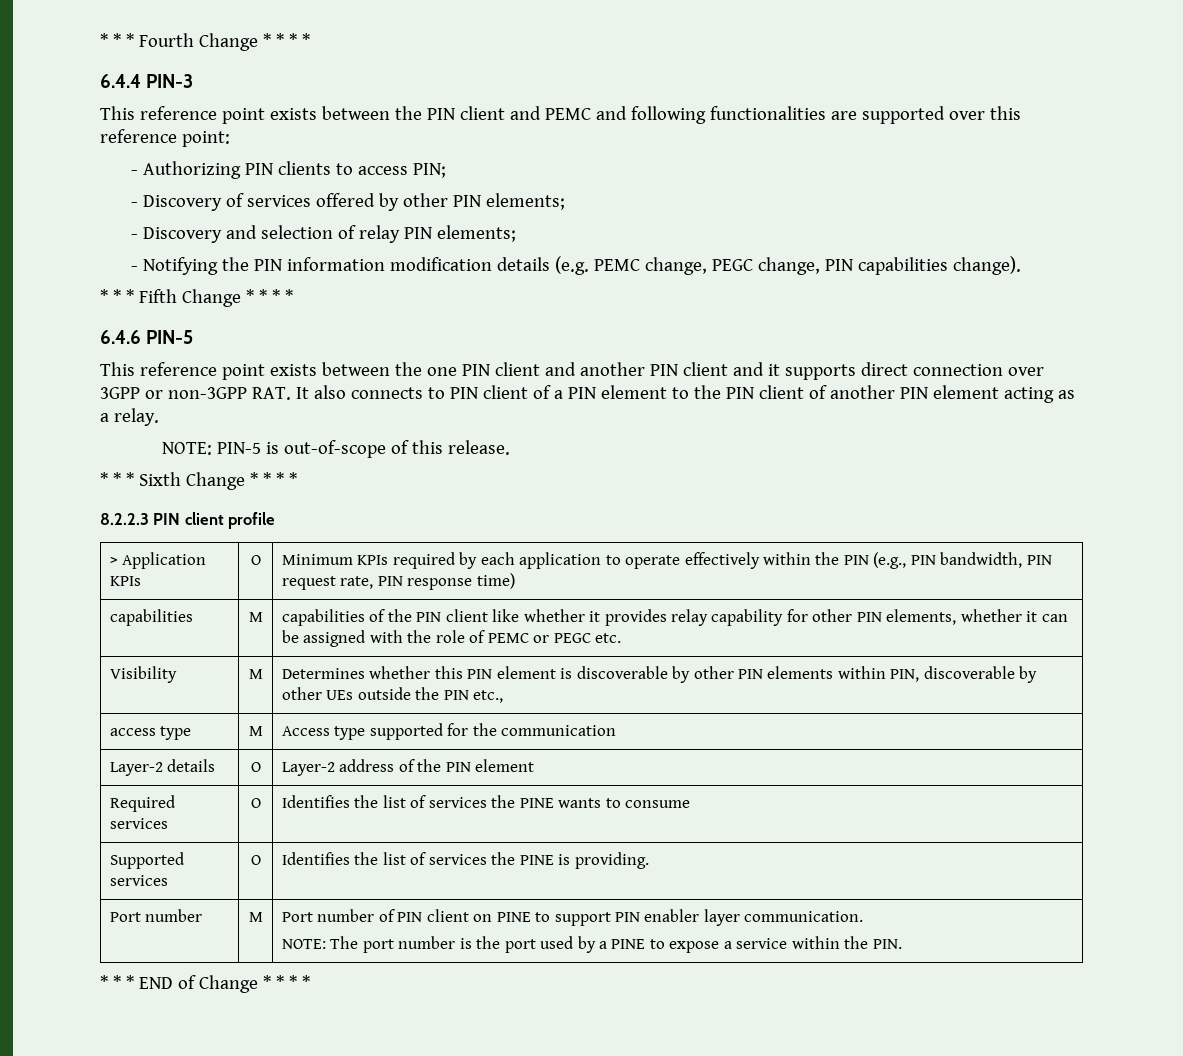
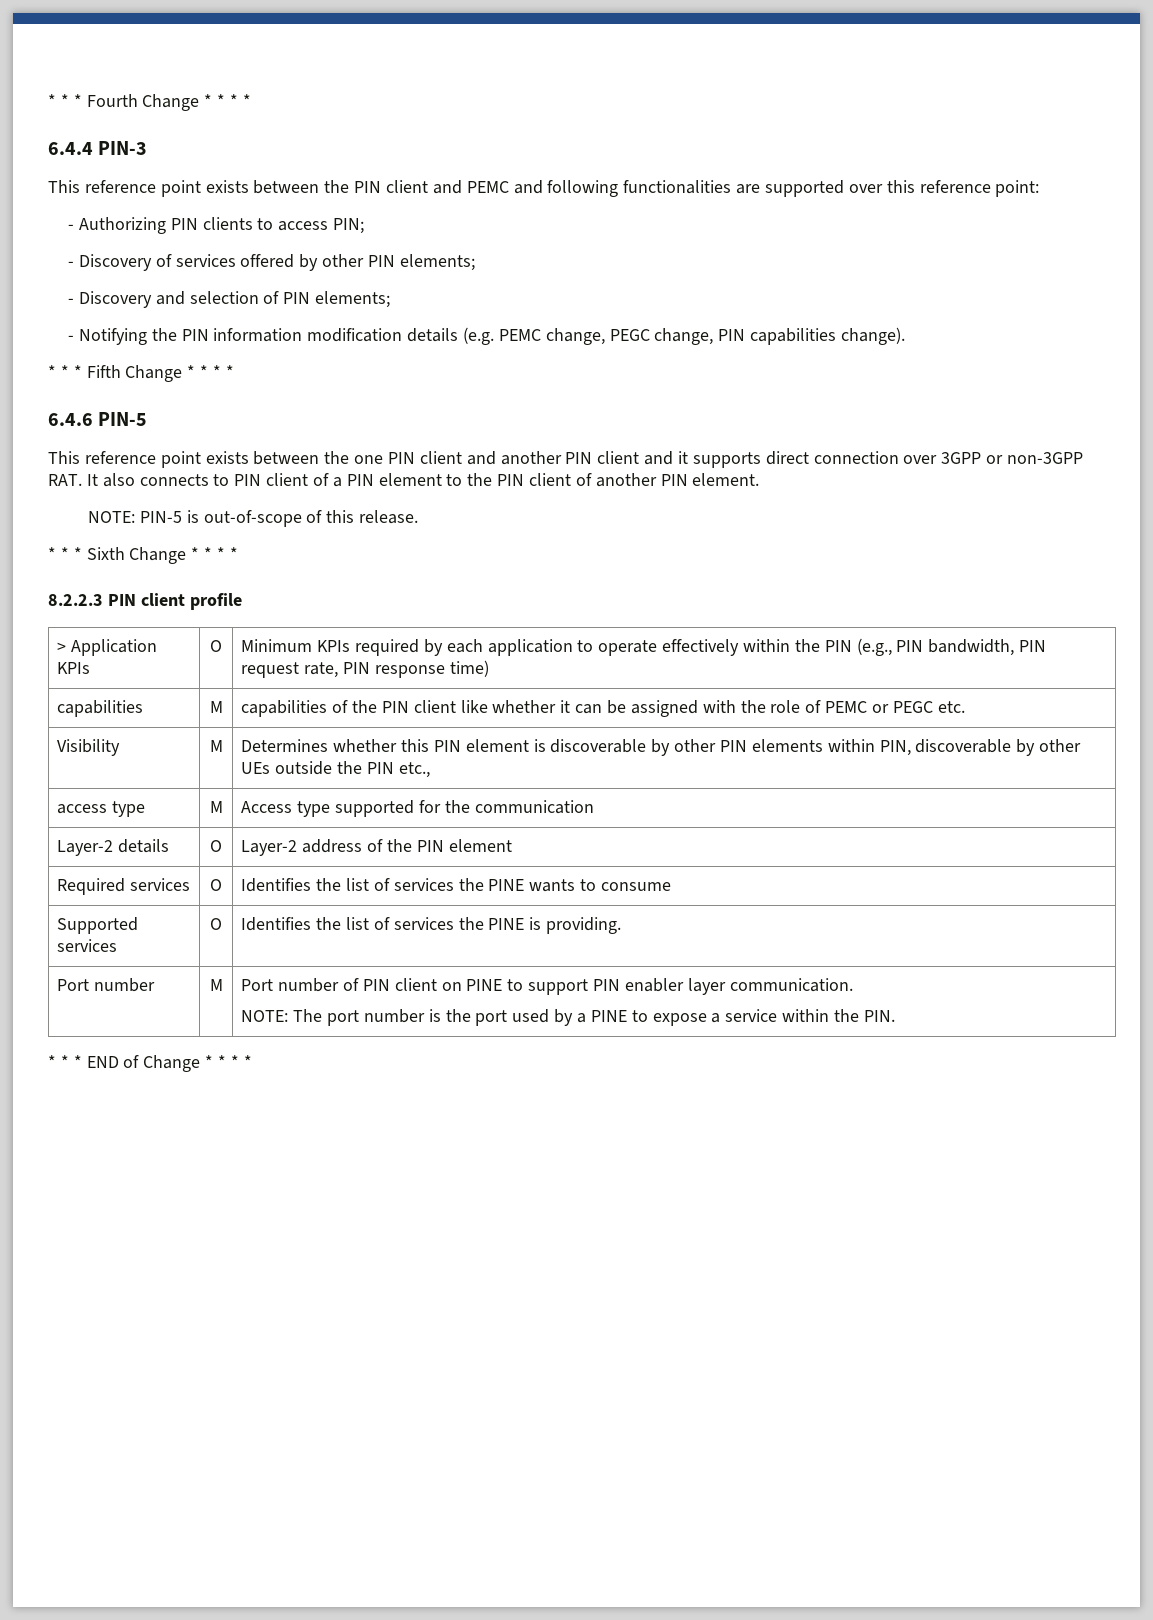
- - Discovery and selection of relay PIN elements;
+ - Discovery and selection of PIN elements;
- This reference point exists between the one PIN client and another PIN client and it supports direct connection over 3GPP or non-3GPP RAT. It also connects to PIN client of a PIN element to the PIN client of another PIN element acting as a relay.
+ This reference point exists between the one PIN client and another PIN client and it supports direct connection over 3GPP or non-3GPP RAT. It also connects to PIN client of a PIN element to the PIN client of another PIN element.
- capabilities | M | capabilities of the PIN client like whether it provides relay capability for other PIN elements, whether it can be assigned with the role of PEMC or PEGC etc.
+ capabilities | M | capabilities of the PIN client like whether it can be assigned with the role of PEMC or PEGC etc.

